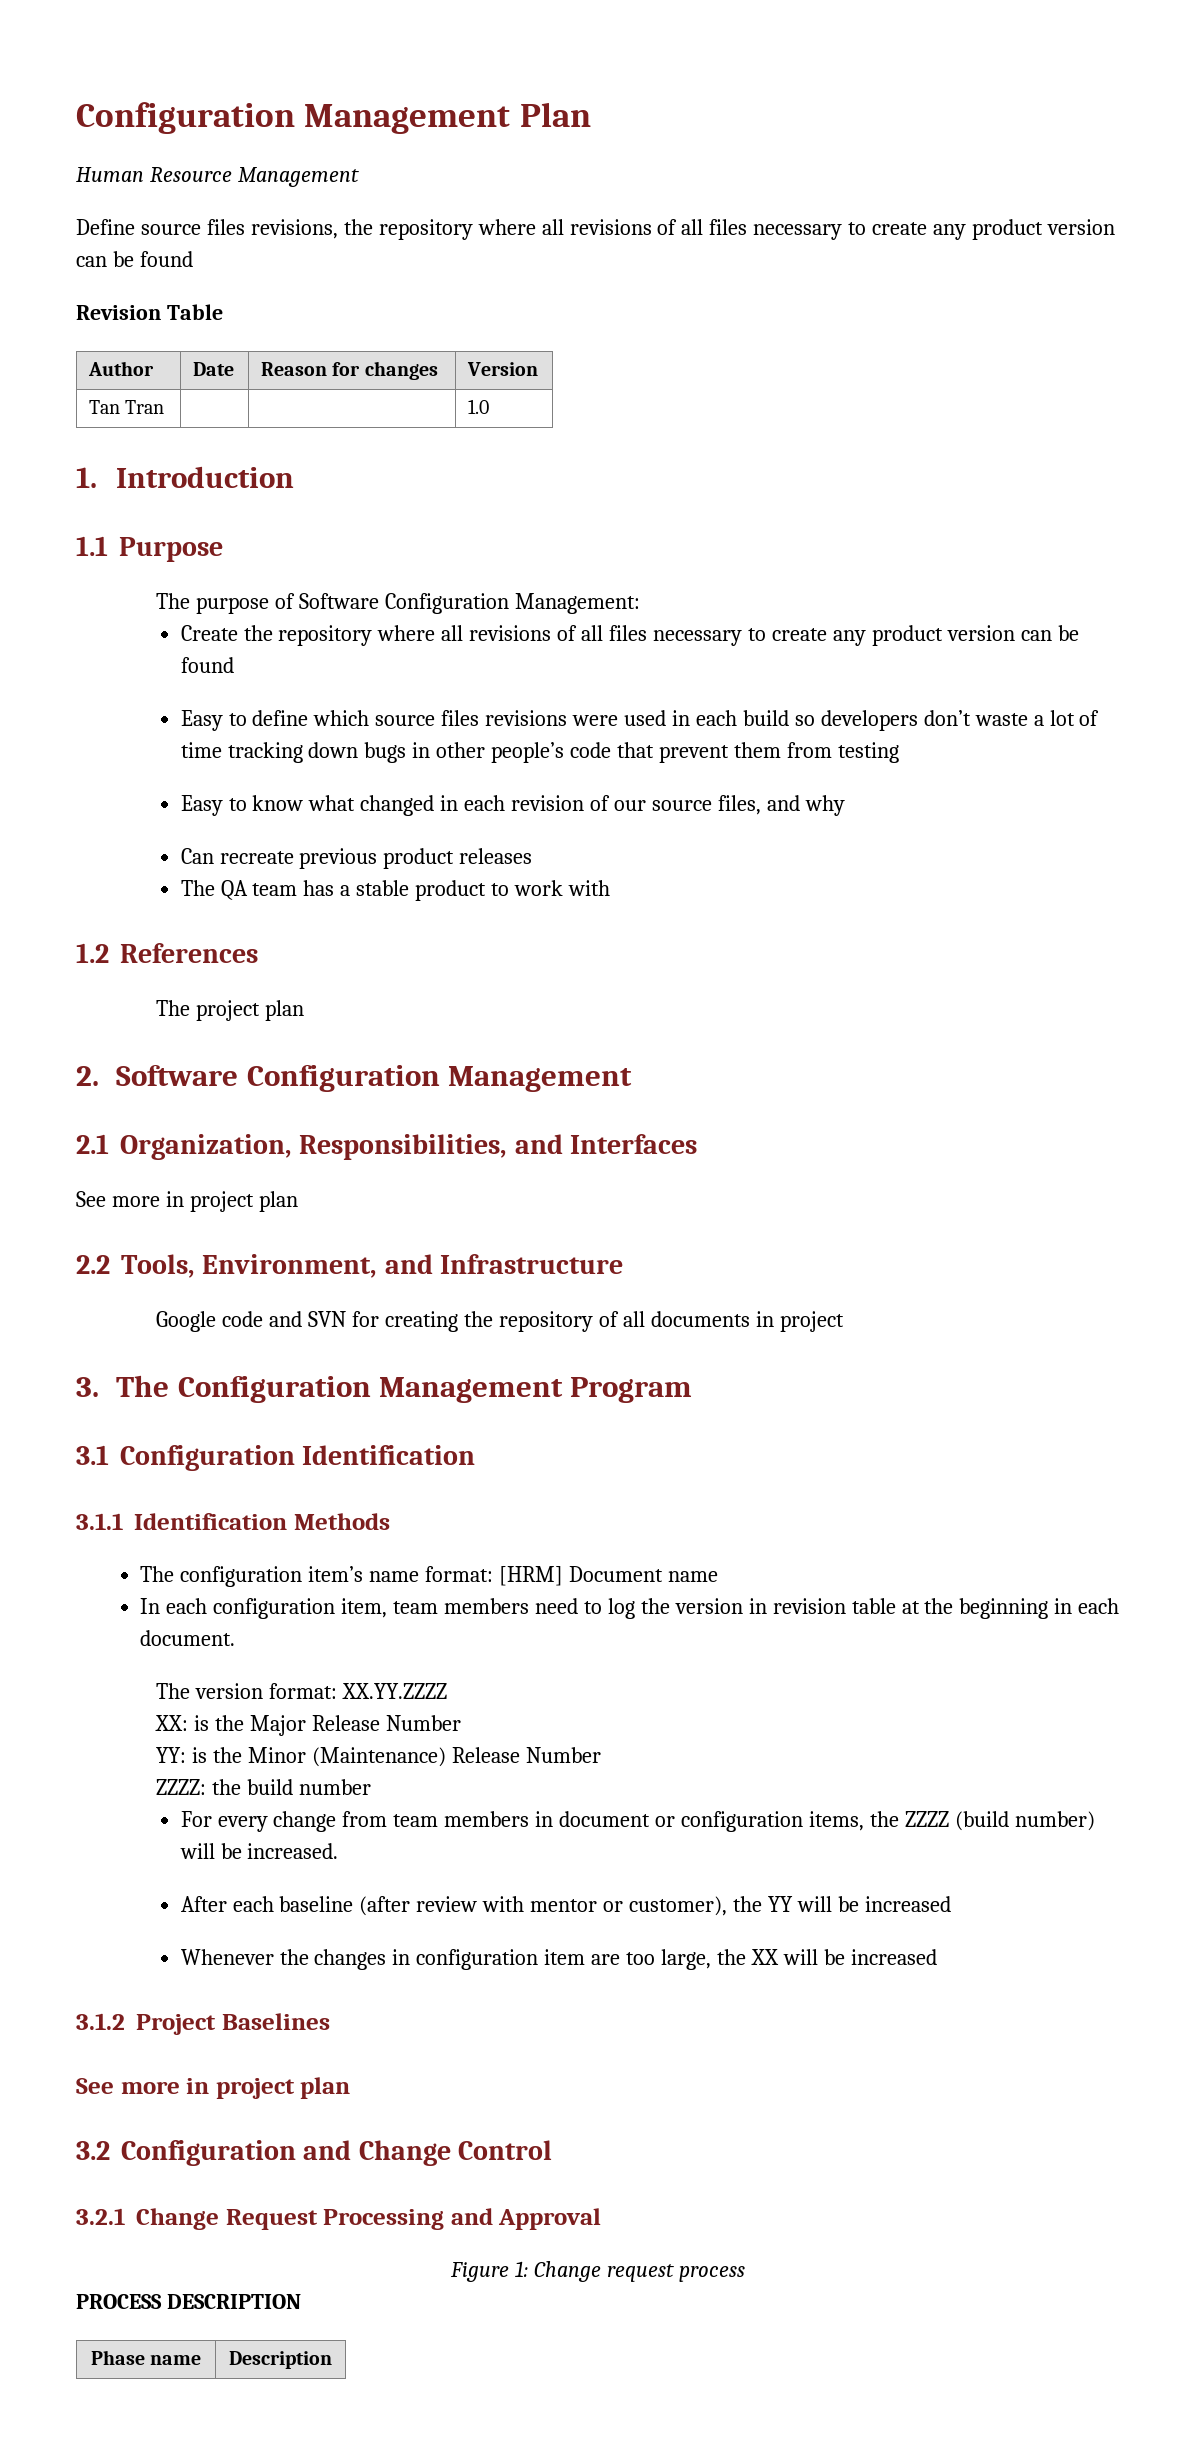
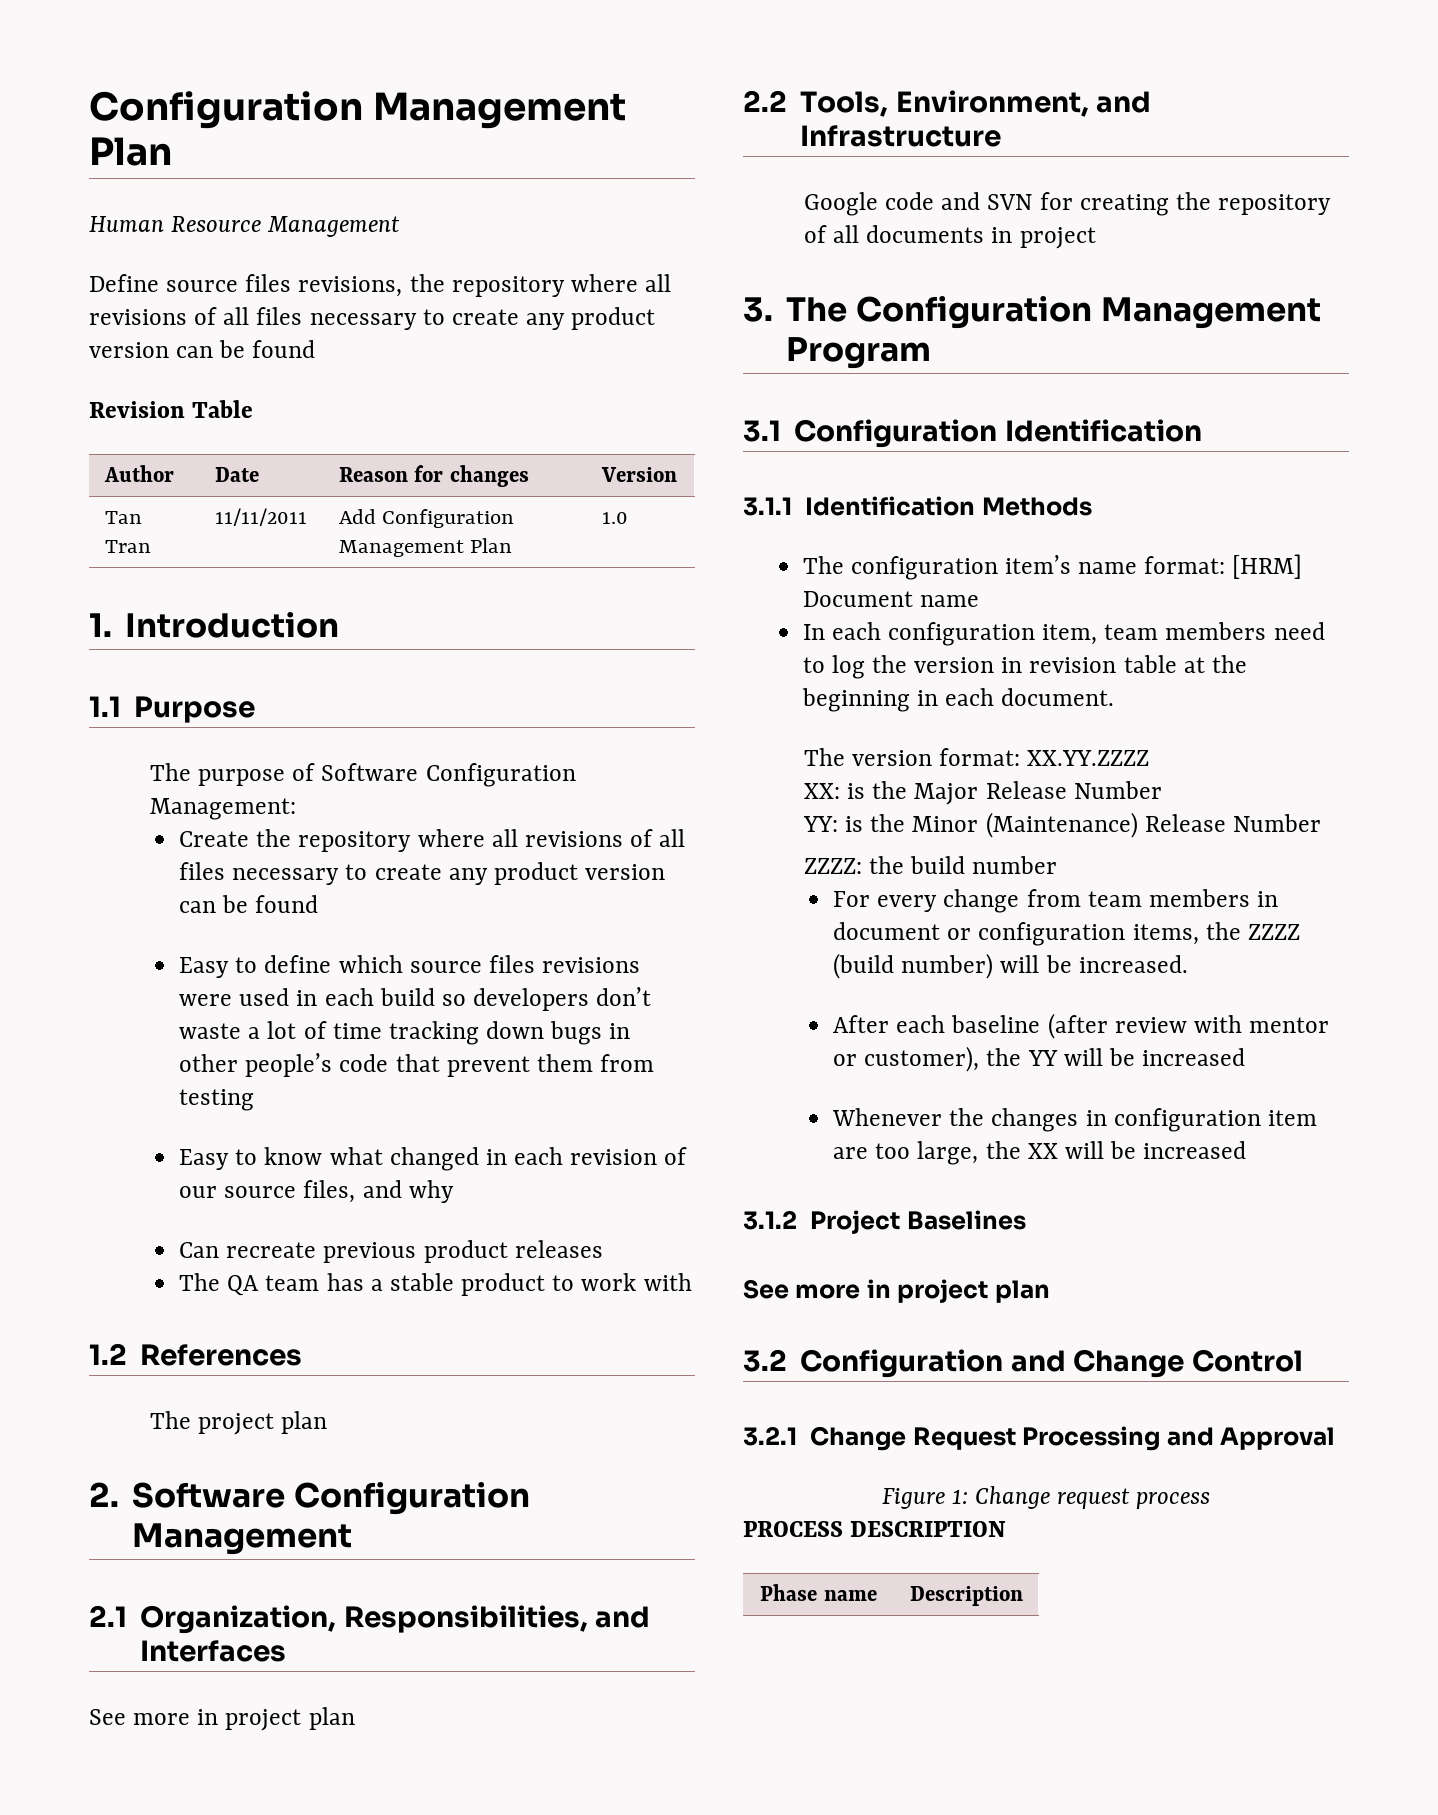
- Tan Tran | | | 1.0
+ Tan Tran | 11/11/2011 | Add Configuration Management Plan | 1.0

